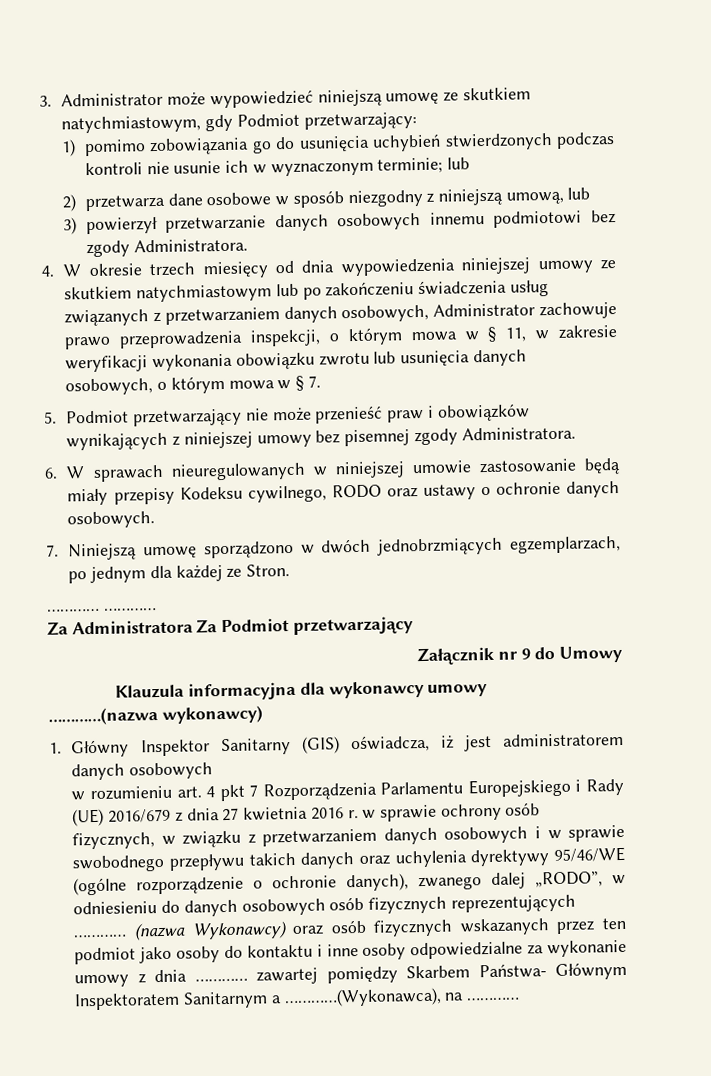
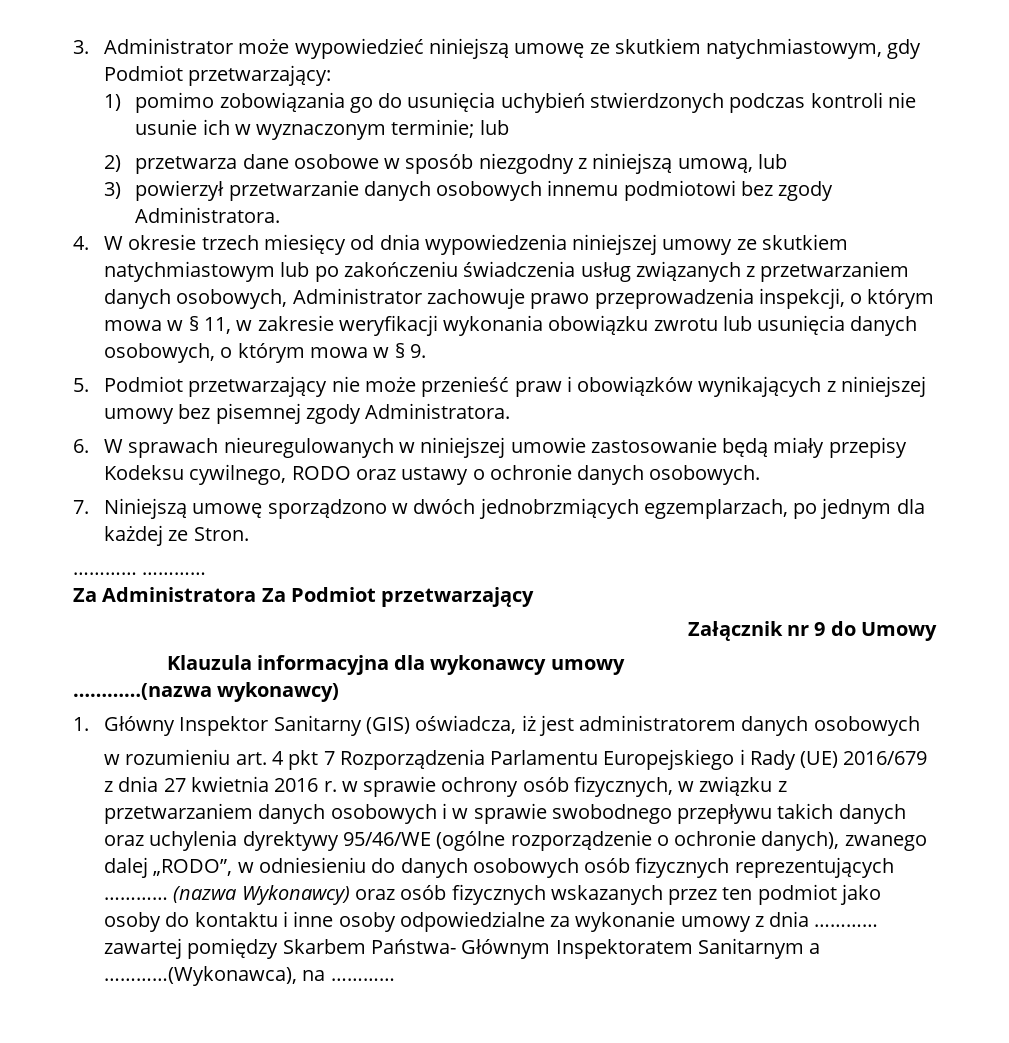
- 4. W okresie trzech miesięcy od dnia wypowiedzenia niniejszej umowy ze skutkiem natychmiastowym lub po zakończeniu świadczenia usług związanych z przetwarzaniem danych osobowych, Administrator zachowuje prawo przeprowadzenia inspekcji, o którym mowa w § 11, w zakresie weryfikacji wykonania obowiązku zwrotu lub usunięcia danych osobowych, o którym mowa w § 7.
+ 4. W okresie trzech miesięcy od dnia wypowiedzenia niniejszej umowy ze skutkiem natychmiastowym lub po zakończeniu świadczenia usług związanych z przetwarzaniem danych osobowych, Administrator zachowuje prawo przeprowadzenia inspekcji, o którym mowa w § 11, w zakresie weryfikacji wykonania obowiązku zwrotu lub usunięcia danych osobowych, o którym mowa w § 9.

